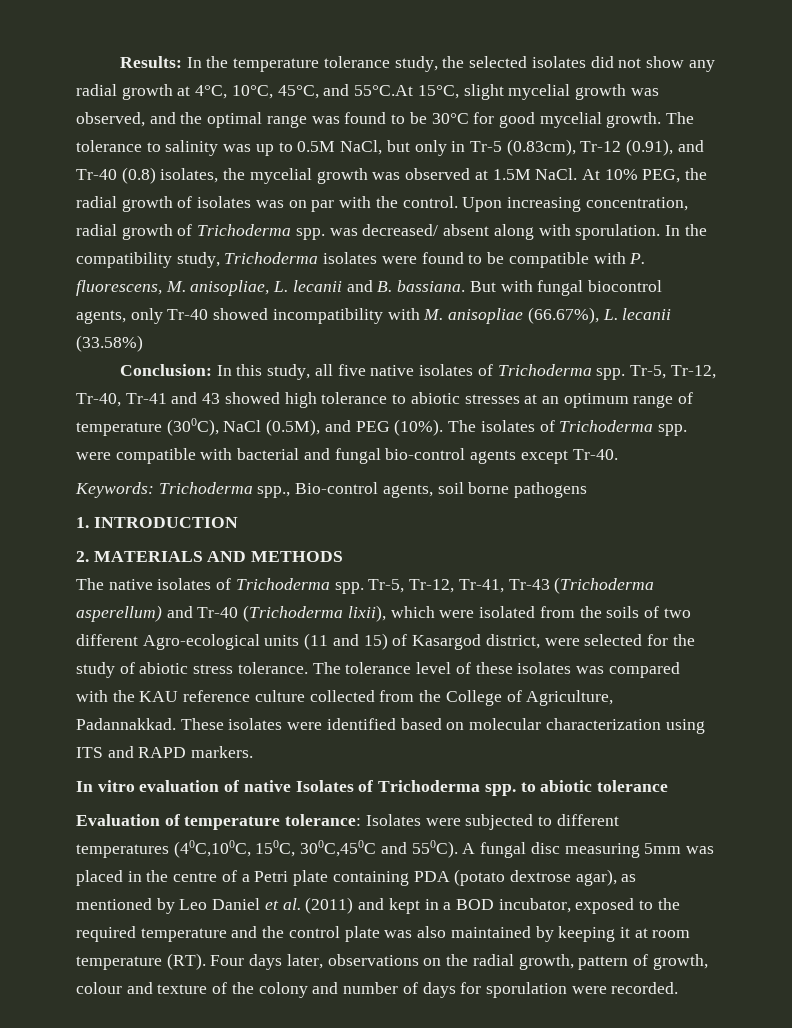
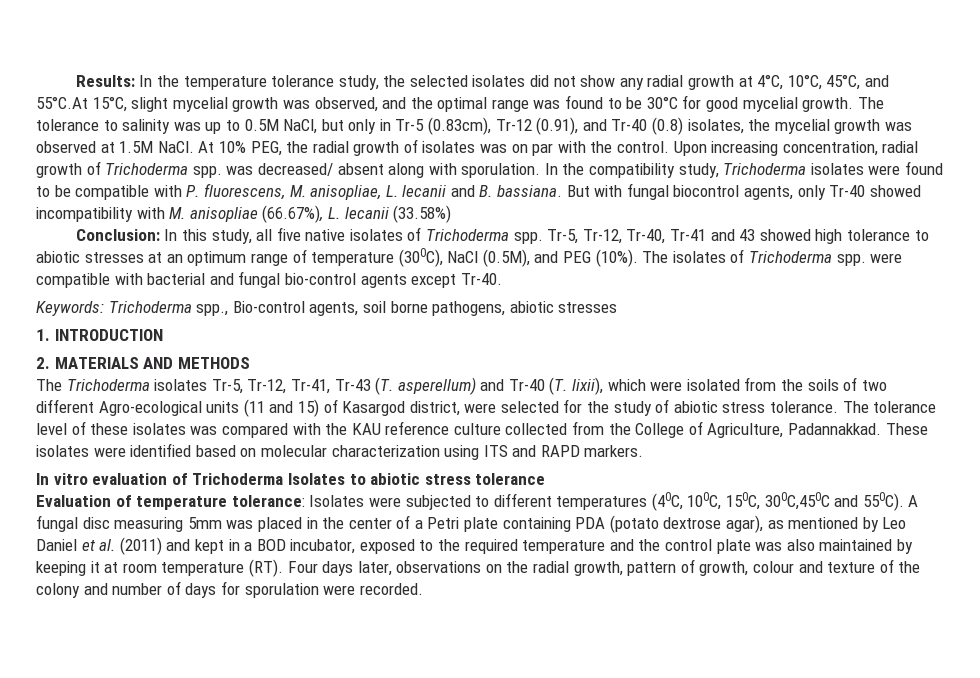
- Keywords: Trichoderma spp., Bio-control agents, soil borne pathogens
+ Keywords: Trichoderma spp., Bio-control agents, soil borne pathogens, abiotic stresses
- The native isolates of Trichoderma spp. Tr-5, Tr-12, Tr-41, Tr-43 (Trichoderma asperellum) and Tr-40 (Trichoderma lixii), which were isolated from the soils of two different Agro-ecological units (11 and 15) of Kasargod district, were selected for the study of abiotic stress tolerance.
+ The Trichoderma isolates Tr-5, Tr-12, Tr-41, Tr-43 (T. asperellum) and Tr-40 (T. lixii), which were isolated from the soils of two different Agro-ecological units (11 and 15) of Kasargod district, were selected for the study of abiotic stress tolerance.
- In vitro evaluation of native Isolates of Trichoderma spp. to abiotic tolerance
+ In vitro evaluation of Trichoderma Isolates to abiotic stress tolerance
- Evaluation of temperature tolerance: Isolates were subjected to different temperatures (40C,100C, 150C, 300C,450C and 550C).
+ Evaluation of temperature tolerance: Isolates were subjected to different temperatures (40C, 100C, 150C, 300C,450C and 550C).
- A fungal disc measuring 5mm was placed in the centre of a Petri plate containing PDA (potato dextrose agar), as mentioned by Leo Daniel et al. (2011) and kept in a BOD incubator, exposed to the required temperature and the control plate was also maintained by keeping it at room temperature (RT). Four days later, observations on the radial growth, pattern of growth, colour and texture of the colony and number of days for sporulation were recorded.
+ A fungal disc measuring 5mm was placed in the center of a Petri plate containing PDA (potato dextrose agar), as mentioned by Leo Daniel et al. (2011) and kept in a BOD incubator, exposed to the required temperature and the control plate was also maintained by keeping it at room temperature (RT). Four days later, observations on the radial growth, pattern of growth, colour and texture of the colony and number of days for sporulation were recorded.

